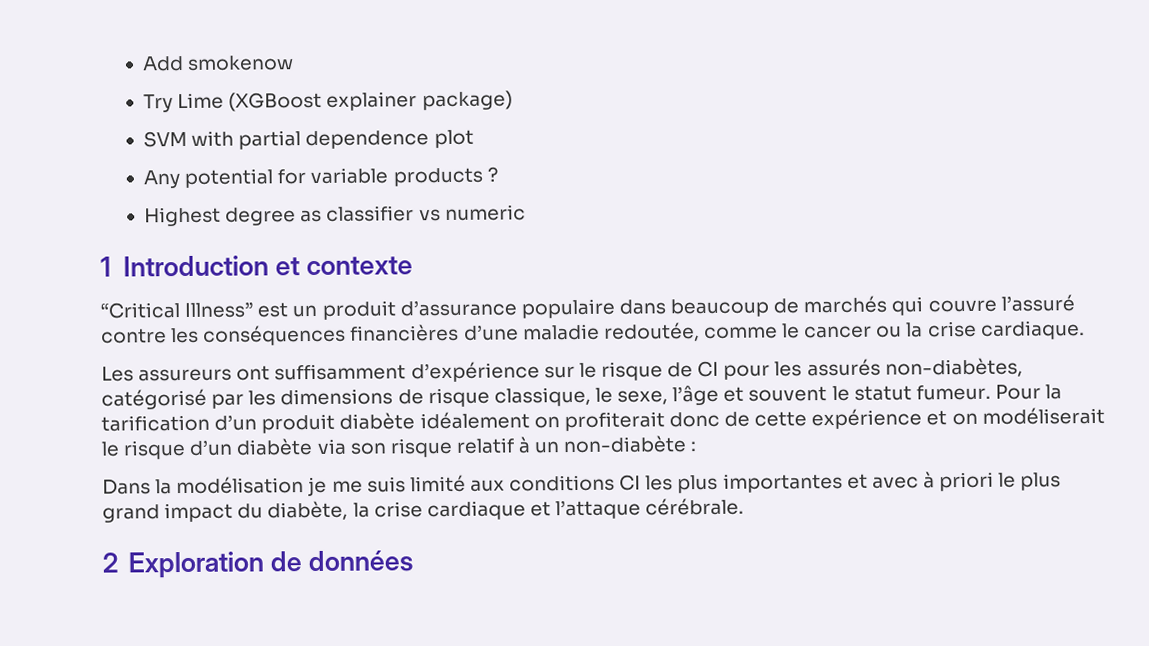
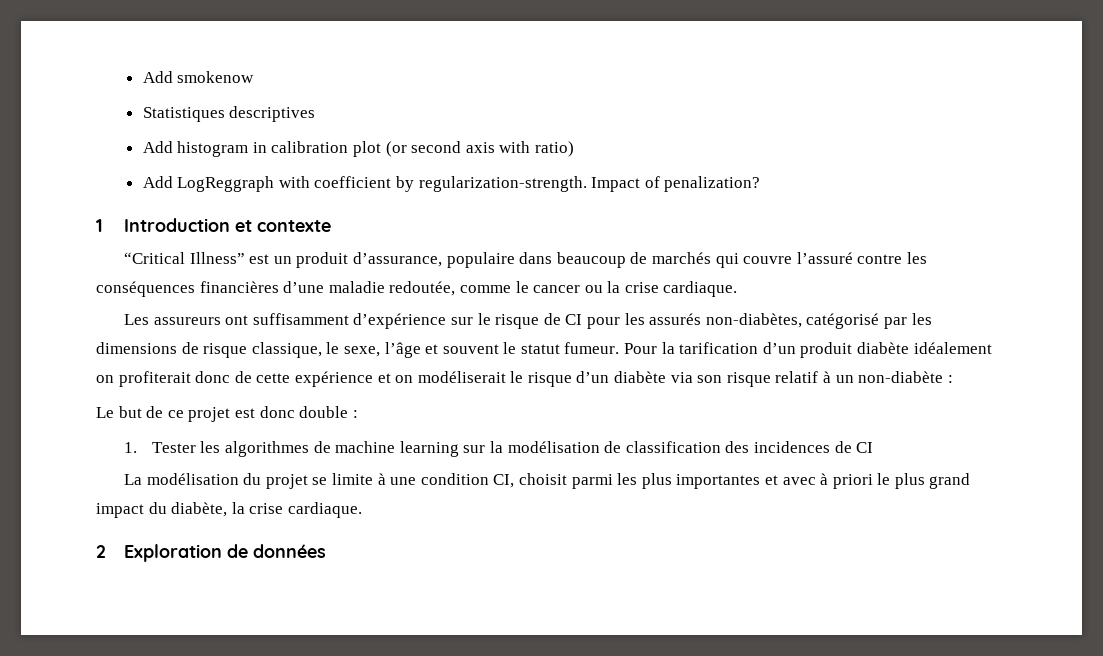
- Try Lime (XGBoost explainer package)
- SVM with partial dependence plot
- Any potential for variable products ?
- Highest degree as classifier vs numeric
+ Statistiques descriptives
+ Add histogram in calibration plot (or second axis with ratio)
+ Add LogReggraph with coefficient by regularization-strength. Impact of penalization?
- “Critical Illness” est un produit d’assurance populaire dans beaucoup de marchés qui couvre l’assuré contre les conséquences financières d’une maladie redoutée, comme le cancer ou la crise cardiaque.
+ “Critical Illness” est un produit d’assurance, populaire dans beaucoup de marchés qui couvre l’assuré contre les conséquences financières d’une maladie redoutée, comme le cancer ou la crise cardiaque.
- Dans la modélisation je me suis limité aux conditions CI les plus importantes et avec à priori le plus grand impact du diabète, la crise cardiaque et l’attaque cérébrale.
+ Le but de ce projet est donc double :
+ 1. Tester les algorithmes de machine learning sur la modélisation de classification des incidences de CI
+ La modélisation du projet se limite à une condition CI, choisit parmi les plus importantes et avec à priori le plus grand impact du diabète, la crise cardiaque.

